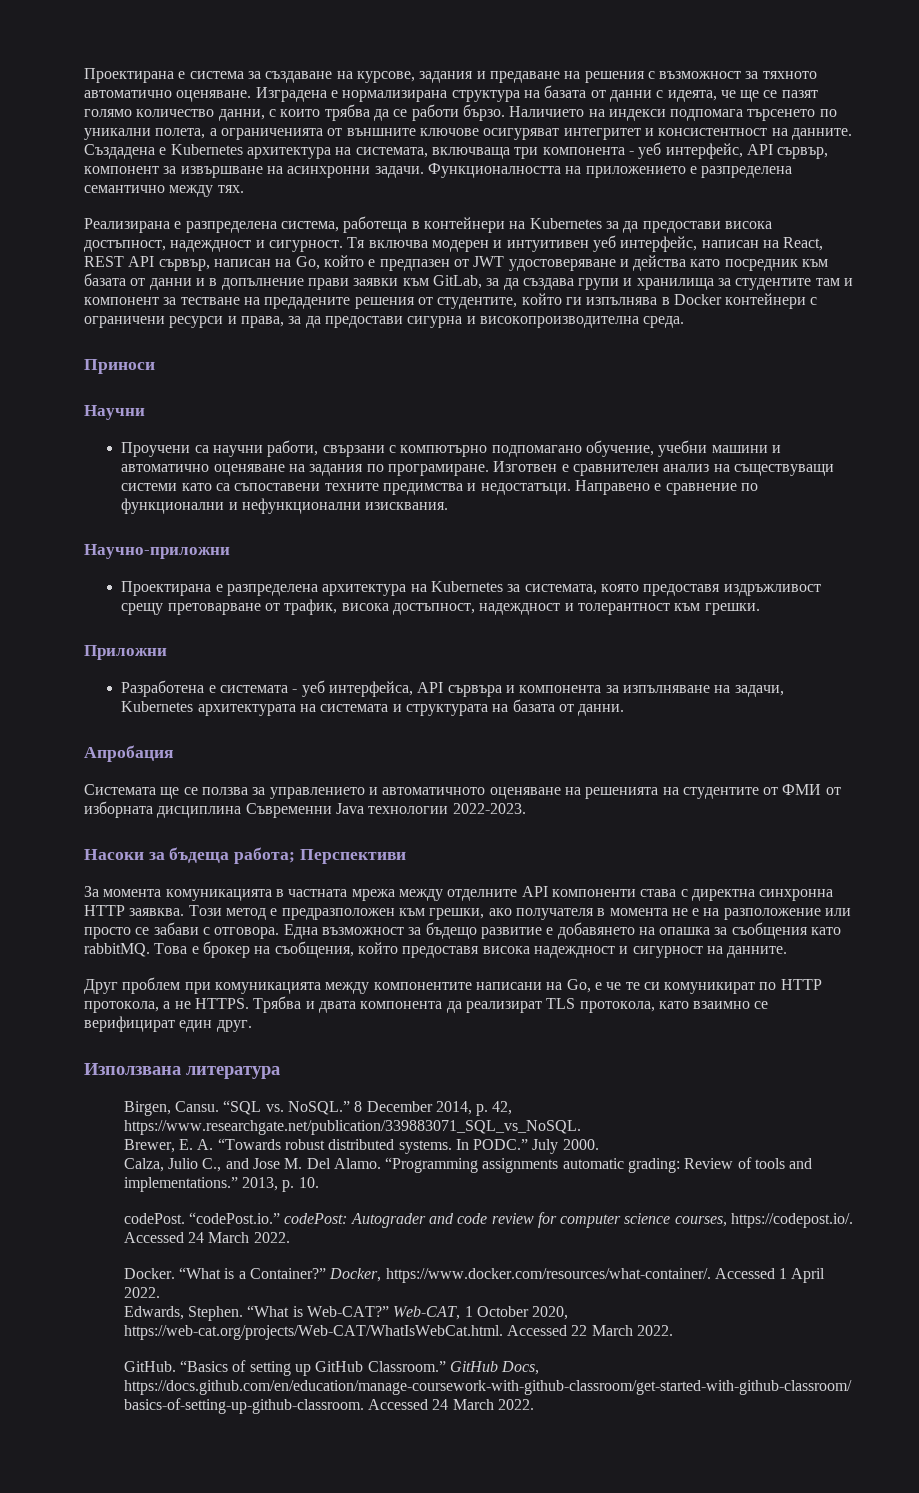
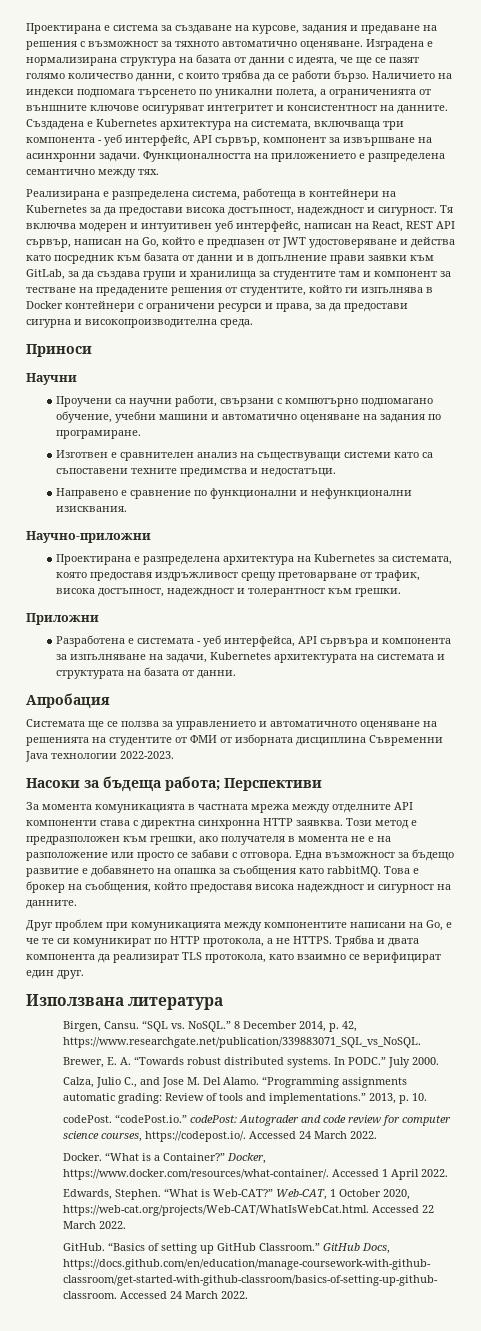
- Проучени са научни работи, свързани с компютърно подпомагано обучение, учебни машини и автоматично оценяване на задания по програмиране. Изготвен е сравнителен анализ на съществуващи системи като са съпоставени техните предимства и недостатъци. Направено е сравнение по функционални и нефункционални изисквания.
+ Проучени са научни работи, свързани с компютърно подпомагано обучение, учебни машини и автоматично оценяване на задания по програмиране.
+ Изготвен е сравнителен анализ на съществуващи системи като са съпоставени техните предимства и недостатъци.
+ Направено е сравнение по функционални и нефункционални изисквания.

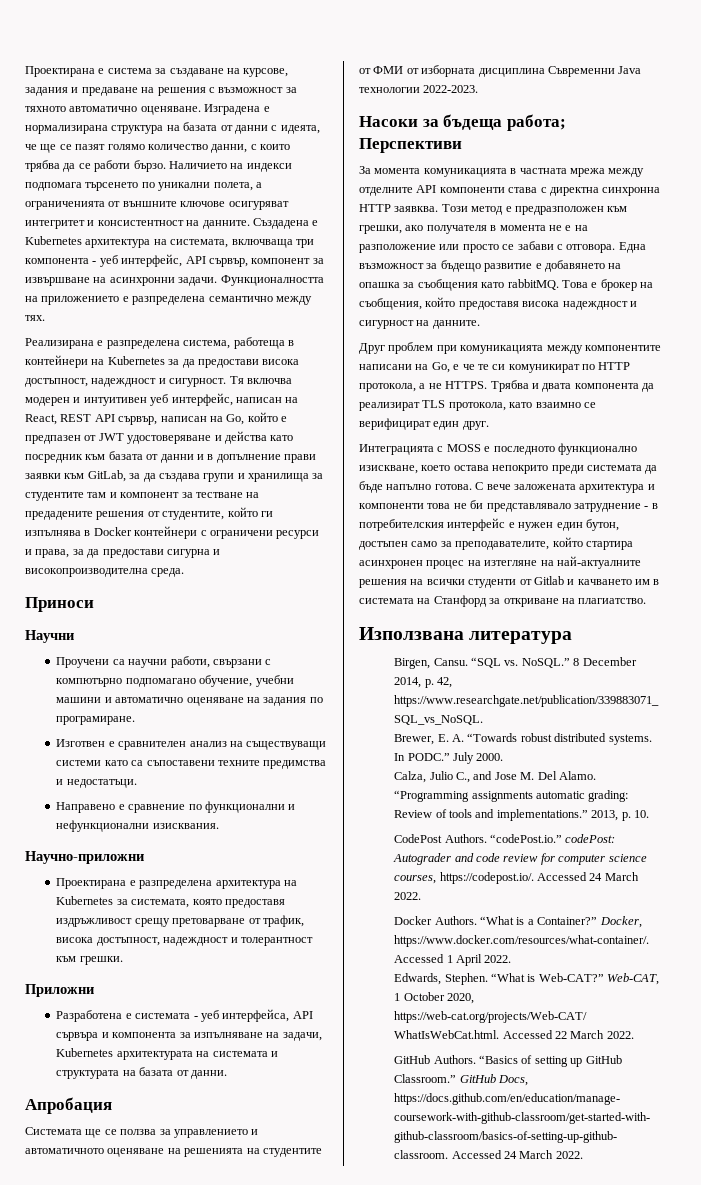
+ Интеграцията с MOSS е последното функционално изискване, което остава непокрито преди системата да бъде напълно готова. С вече заложената архитектура и компоненти това не би представлявало затруднение - в потребителския интерфейс е нужен един бутон, достъпен само за преподавателите, който стартира асинхронен процес на изтегляне на най-актуалните решения на всички студенти от Gitlab и качването им в системата на Станфорд за откриване на плагиатство.
- codePost.
+ CodePost Authors.
- Docker.
+ Docker Authors.
- GitHub.
+ GitHub Authors.

